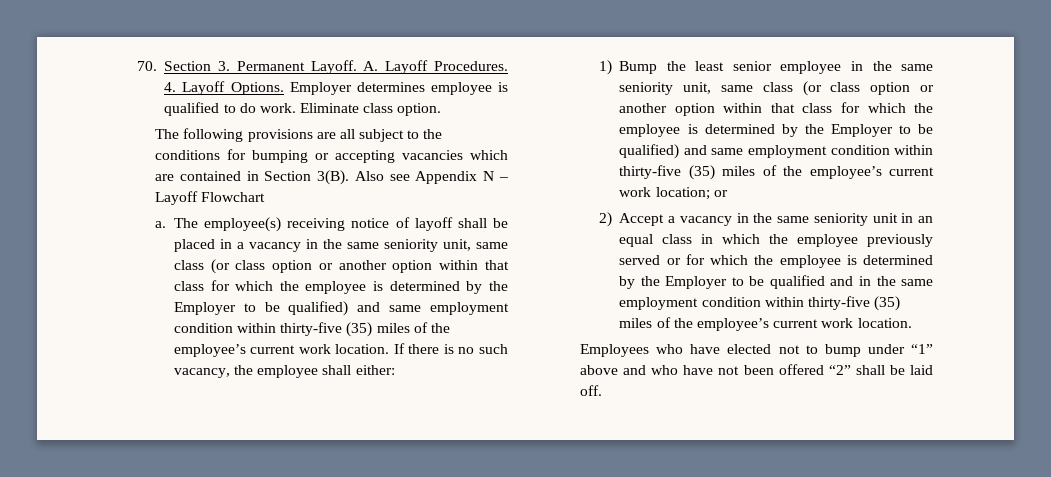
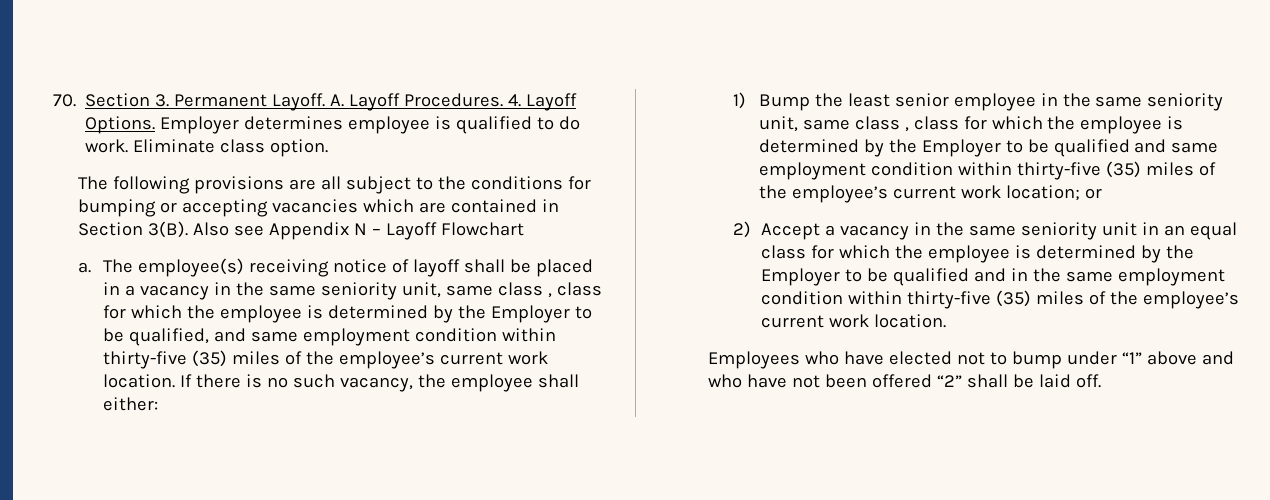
- The employee(s) receiving notice of layoff shall be placed in a vacancy in the same seniority unit, same class (or class option or another option within that class for which the employee is determined by the Employer to be qualified) and same employment condition within thirty-five (35) miles of the employee’s current work location.
+ The employee(s) receiving notice of layoff shall be placed in a vacancy in the same seniority unit, same class , class for which the employee is determined by the Employer to be qualified, and same employment condition within thirty-five (35) miles of the employee’s current work location.
- 1) Bump the least senior employee in the same seniority unit, same class (or class option or another option within that class for which the employee is determined by the Employer to be qualified) and same employment condition within thirty-five (35) miles of the employee’s current work location; or
+ 1) Bump the least senior employee in the same seniority unit, same class , class for which the employee is determined by the Employer to be qualified and same employment condition within thirty-five (35) miles of the employee’s current work location; or
- 2) Accept a vacancy in the same seniority unit in an equal class in which the employee previously served or for which the employee is determined by the Employer to be qualified and in the same employment condition within thirty-five (35) miles of the employee’s current work location.
+ 2) Accept a vacancy in the same seniority unit in an equal class for which the employee is determined by the Employer to be qualified and in the same employment condition within thirty-five (35) miles of the employee’s current work location.

